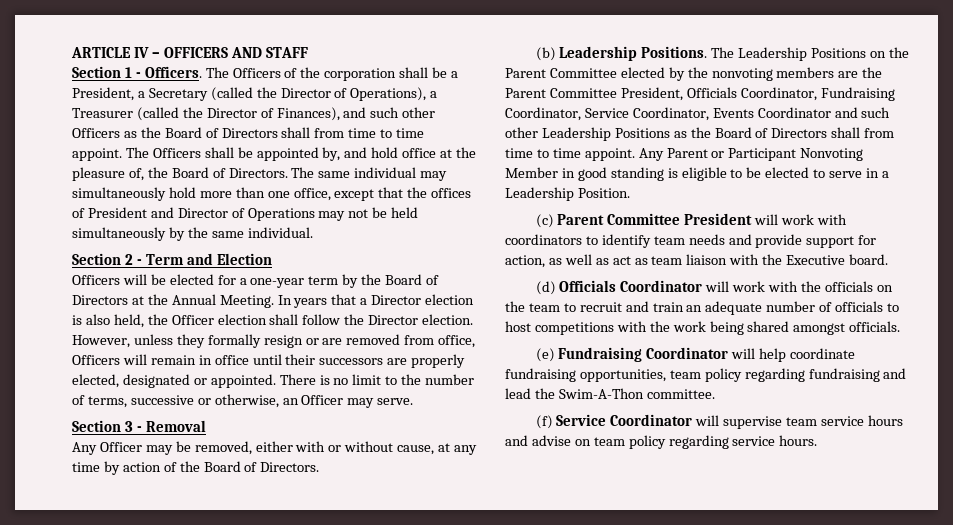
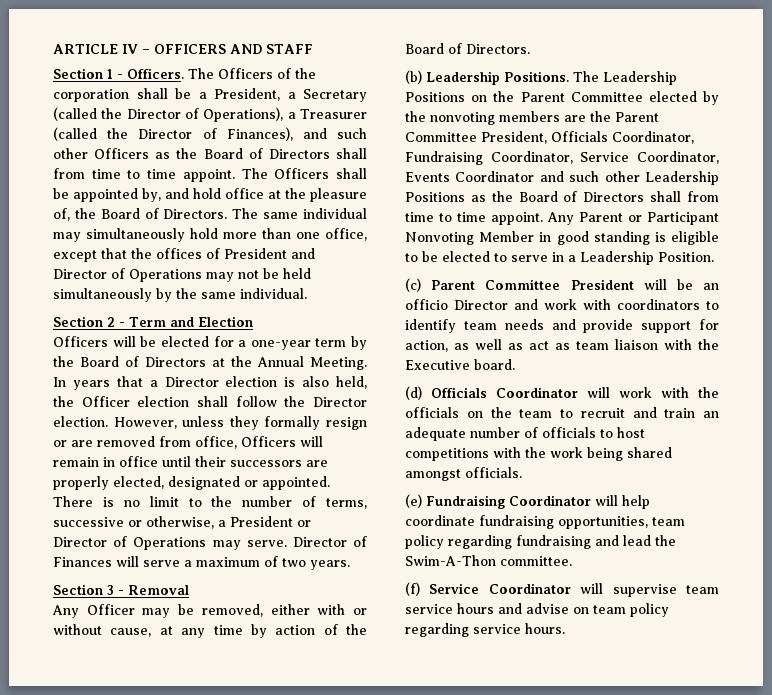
- There is no limit to the number of terms, successive or otherwise, an Officer may serve.
+ There is no limit to the number of terms, successive or otherwise, a President or Director of Operations may serve. Director of Finances will serve a maximum of two years.
- (c) Parent Committee President will work with coordinators to identify team needs and provide support for action, as well as act as team liaison with the Executive board.
+ (c) Parent Committee President will be an officio Director and work with coordinators to identify team needs and provide support for action, as well as act as team liaison with the Executive board.

